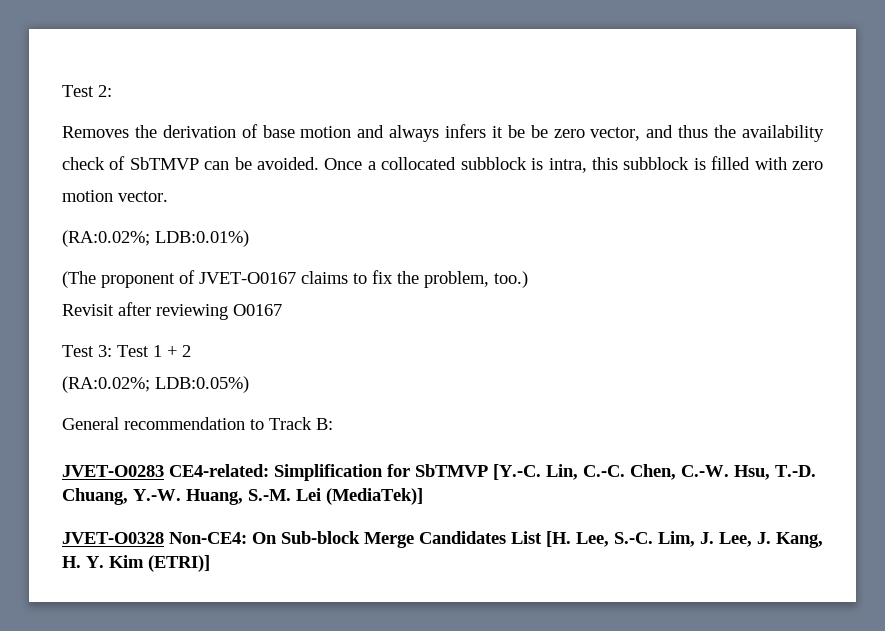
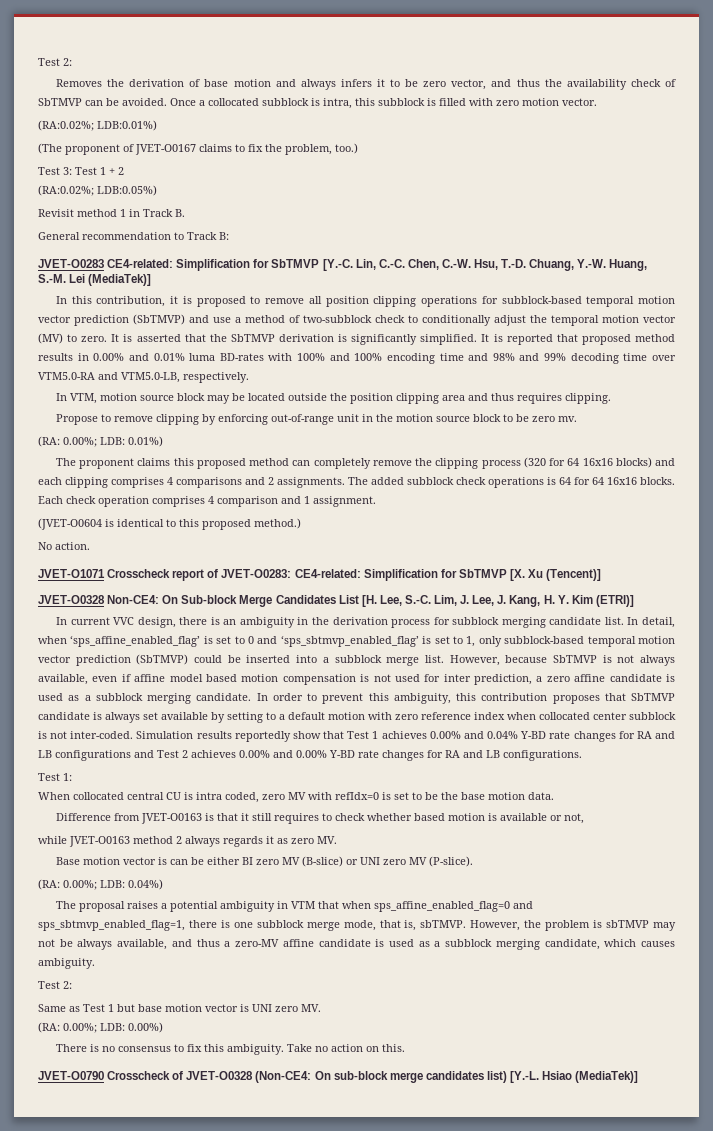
- Removes the derivation of base motion and always infers it be be zero vector, and thus the availability check of SbTMVP can be avoided.
+ Removes the derivation of base motion and always infers it to be zero vector, and thus the availability check of SbTMVP can be avoided.
- Revisit after reviewing O0167
+ Revisit method 1 in Track B.
+ In this contribution, it is proposed to remove all position clipping operations for subblock-based temporal motion vector prediction (SbTMVP) and use a method of two-subblock check to conditionally adjust the temporal motion vector (MV) to zero. It is asserted that the SbTMVP derivation is significantly simplified. It is reported that proposed method results in 0.00% and 0.01% luma BD-rates with 100% and 100% encoding time and 98% and 99% decoding time over VTM5.0-RA and VTM5.0-LB, respectively.
+ In VTM, motion source block may be located outside the position clipping area and thus requires clipping.
+ Propose to remove clipping by enforcing out-of-range unit in the motion source block to be zero mv.
+ (RA: 0.00%; LDB: 0.01%)
+ The proponent claims this proposed method can completely remove the clipping process (320 for 64 16x16 blocks) and each clipping comprises 4 comparisons and 2 assignments. The added subblock check operations is 64 for 64 16x16 blocks. Each check operation comprises 4 comparison and 1 assignment.
+ (JVET-O0604 is identical to this proposed method.)
+ No action.
+ JVET-O1071 Crosscheck report of JVET-O0283: CE4-related: Simplification for SbTMVP [X. Xu (Tencent)]
+ In current VVC design, there is an ambiguity in the derivation process for subblock merging candidate list. In detail, when ‘sps_affine_enabled_flag’ is set to 0 and ‘sps_sbtmvp_enabled_flag’ is set to 1, only subblock-based temporal motion vector prediction (SbTMVP) could be inserted into a subblock merge list. However, because SbTMVP is not always available, even if affine model based motion compensation is not used for inter prediction, a zero affine candidate is used as a subblock merging candidate. In order to prevent this ambiguity, this contribution proposes that SbTMVP candidate is always set available by setting to a default motion with zero reference index when collocated center subblock is not inter-coded. Simulation results reportedly show that Test 1 achieves 0.00% and 0.04% Y-BD rate changes for RA and LB configurations and Test 2 achieves 0.00% and 0.00% Y-BD rate changes for RA and LB configurations.
+ Test 1:
+ When collocated central CU is intra coded, zero MV with refIdx=0 is set to be the base motion data.
+ Difference from JVET-O0163 is that it still requires to check whether based motion is available or not,
+ while JVET-O0163 method 2 always regards it as zero MV.
+ Base motion vector is can be either BI zero MV (B-slice) or UNI zero MV (P-slice).
+ (RA: 0.00%; LDB: 0.04%)
+ The proposal raises a potential ambiguity in VTM that when sps_affine_enabled_flag=0 and sps_sbtmvp_enabled_flag=1, there is one subblock merge mode, that is, sbTMVP. However, the problem is sbTMVP may not be always available, and thus a zero-MV affine candidate is used as a subblock merging candidate, which causes ambiguity.
+ Test 2:
+ Same as Test 1 but base motion vector is UNI zero MV.
+ (RA: 0.00%; LDB: 0.00%)
+ There is no consensus to fix this ambiguity. Take no action on this.
+ JVET-O0790 Crosscheck of JVET-O0328 (Non-CE4: On sub-block merge candidates list) [Y.-L. Hsiao (MediaTek)]

